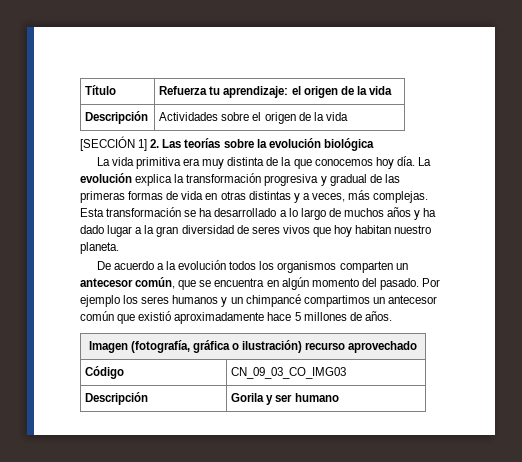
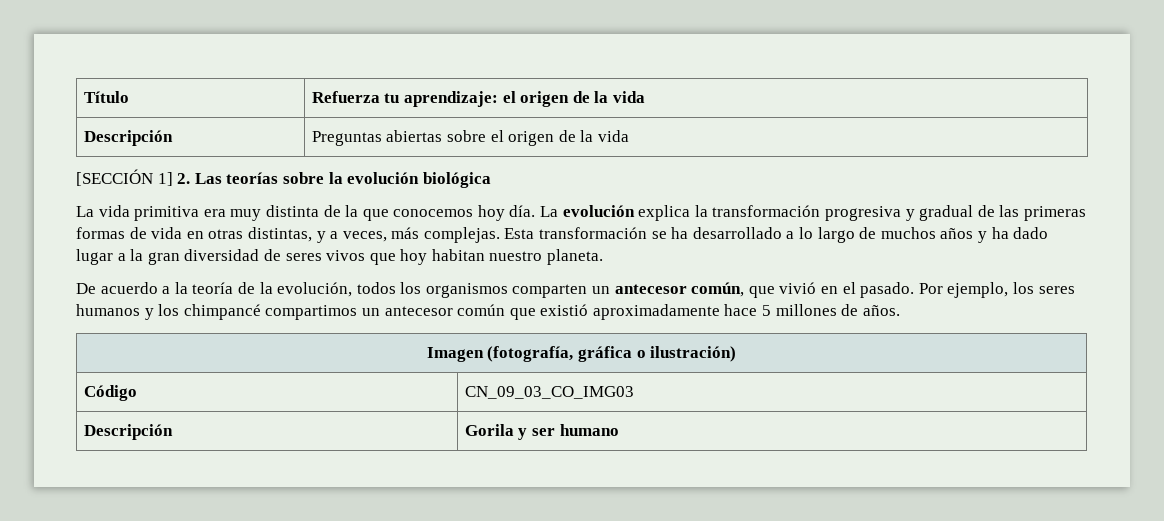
- Descripción | Actividades sobre el origen de la vida
+ Descripción | Preguntas abiertas sobre el origen de la vida
- La evolución explica la transformación progresiva y gradual de las primeras formas de vida en otras distintas y a veces, más complejas.
+ La evolución explica la transformación progresiva y gradual de las primeras formas de vida en otras distintas, y a veces, más complejas.
- De acuerdo a la evolución todos los organismos comparten un antecesor común, que se encuentra en algún momento del pasado.
+ De acuerdo a la teoría de la evolución, todos los organismos comparten un antecesor común, que vivió en el pasado.
- Por ejemplo los seres humanos y un chimpancé compartimos un antecesor común que existió aproximadamente hace 5 millones de años.
+ Por ejemplo, los seres humanos y los chimpancé compartimos un antecesor común que existió aproximadamente hace 5 millones de años.
- Imagen (fotografía, gráfica o ilustración) recurso aprovechado
+ Imagen (fotografía, gráfica o ilustración)

